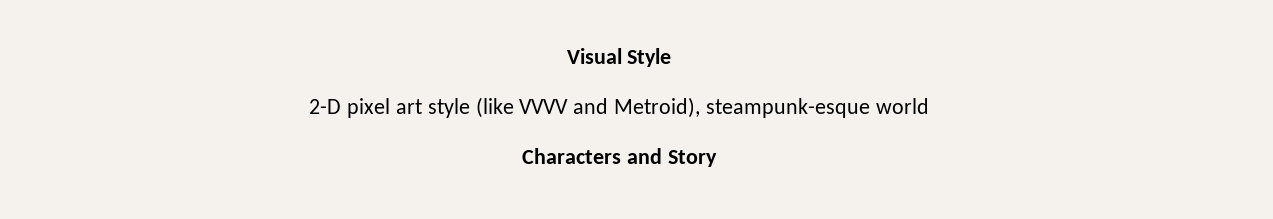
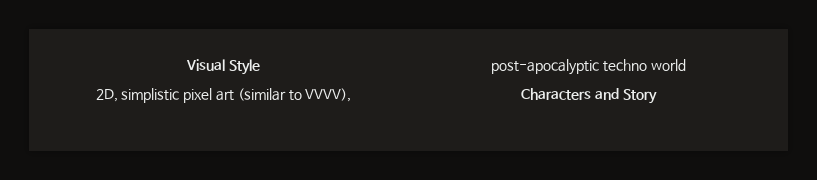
- 2-D pixel art style (like VVVV and Metroid), steampunk-esque world
+ 2D, simplistic pixel art (similar to VVVV), post-apocalyptic techno world

